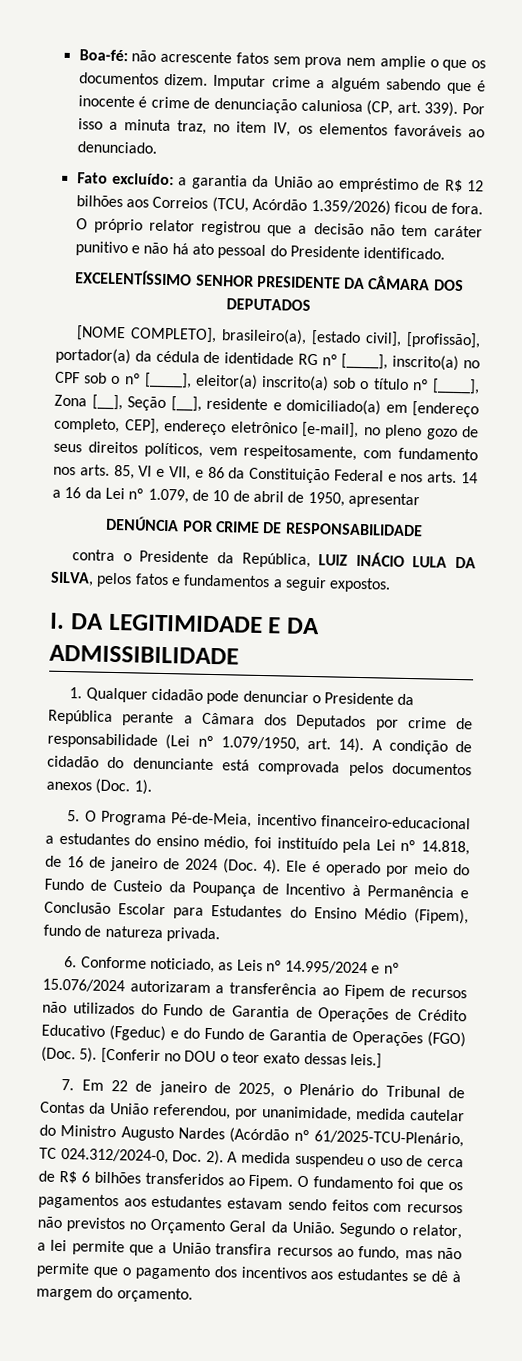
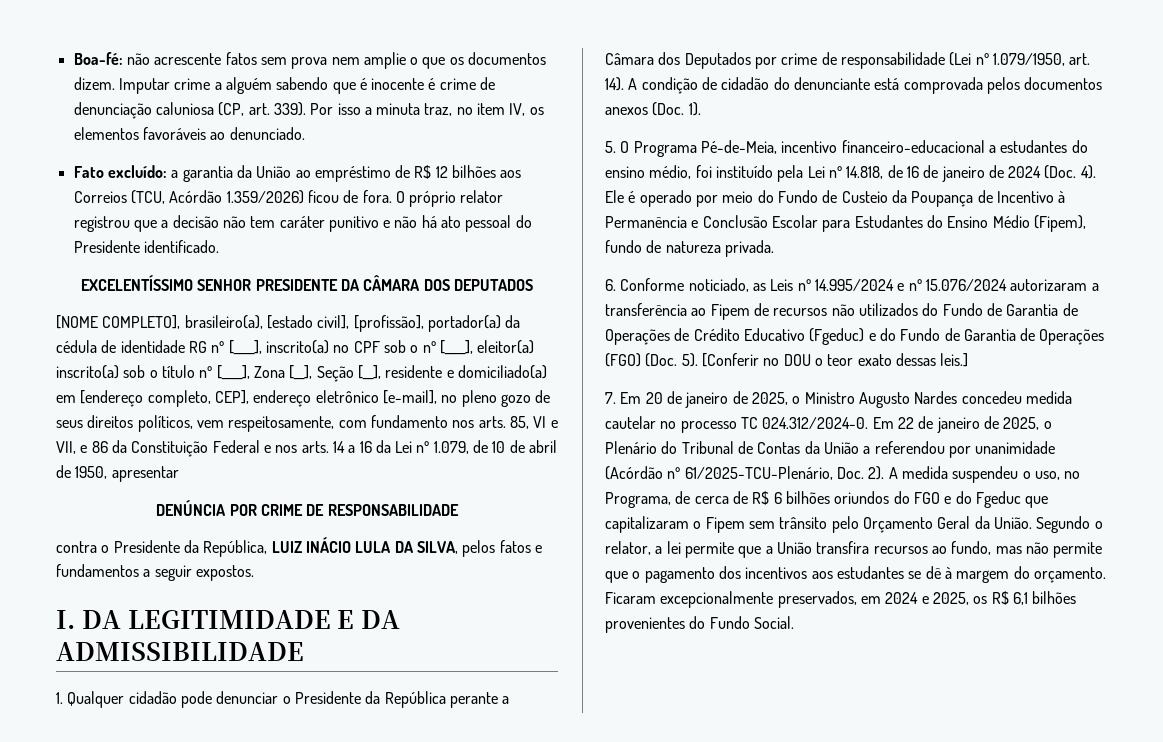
- 7. Em 22 de janeiro de 2025, o Plenário do Tribunal de Contas da União referendou, por unanimidade, medida cautelar do Ministro Augusto Nardes (Acórdão nº 61/2025-TCU-Plenário, TC 024.312/2024-0, Doc. 2).
+ 7. Em 20 de janeiro de 2025, o Ministro Augusto Nardes concedeu medida cautelar no processo TC 024.312/2024-0. Em 22 de janeiro de 2025, o Plenário do Tribunal de Contas da União a referendou por unanimidade (Acórdão nº 61/2025-TCU-Plenário, Doc. 2).
- A medida suspendeu o uso de cerca de R$ 6 bilhões transferidos ao Fipem. O fundamento foi que os pagamentos aos estudantes estavam sendo feitos com recursos não previstos no Orçamento Geral da União.
+ A medida suspendeu o uso, no Programa, de cerca de R$ 6 bilhões oriundos do FGO e do Fgeduc que capitalizaram o Fipem sem trânsito pelo Orçamento Geral da União.
+ Ficaram excepcionalmente preservados, em 2024 e 2025, os R$ 6,1 bilhões provenientes do Fundo Social.

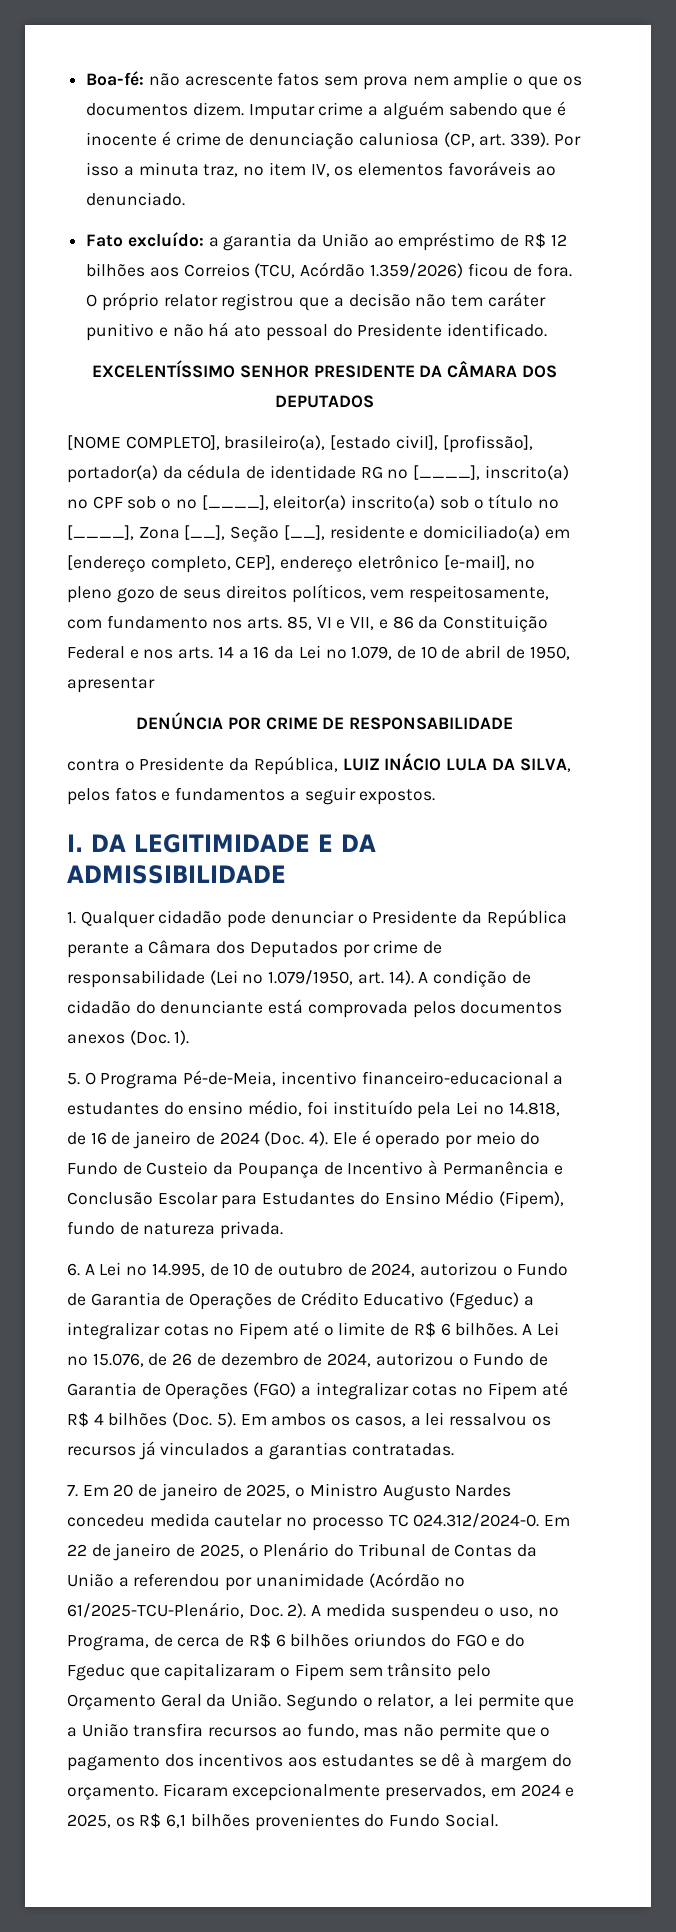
- 6. Conforme noticiado, as Leis nº 14.995/2024 e nº 15.076/2024 autorizaram a transferência ao Fipem de recursos não utilizados do Fundo de Garantia de Operações de Crédito Educativo (Fgeduc) e do Fundo de Garantia de Operações (FGO) (Doc. 5). [Conferir no DOU o teor exato dessas leis.]
+ 6. A Lei nº 14.995, de 10 de outubro de 2024, autorizou o Fundo de Garantia de Operações de Crédito Educativo (Fgeduc) a integralizar cotas no Fipem até o limite de R$ 6 bilhões. A Lei nº 15.076, de 26 de dezembro de 2024, autorizou o Fundo de Garantia de Operações (FGO) a integralizar cotas no Fipem até R$ 4 bilhões (Doc. 5). Em ambos os casos, a lei ressalvou os recursos já vinculados a garantias contratadas.

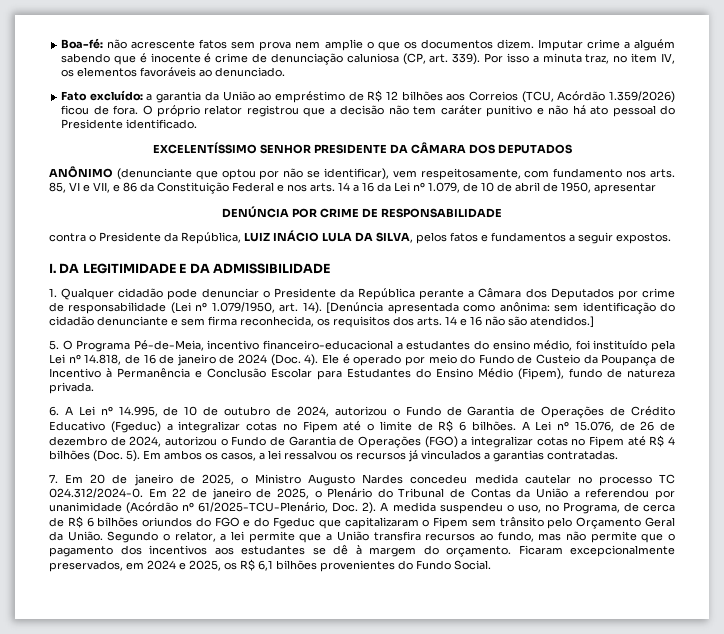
- [NOME COMPLETO], brasileiro(a), [estado civil], [profissão], portador(a) da cédula de identidade RG nº [____], inscrito(a) no CPF sob o nº [____], eleitor(a) inscrito(a) sob o título nº [____], Zona [__], Seção [__], residente e domiciliado(a) em [endereço completo, CEP], endereço eletrônico [e-mail], no pleno gozo de seus direitos políticos, vem respeitosamente, com fundamento nos arts. 85, VI e VII, e 86 da Constituição Federal e nos arts. 14 a 16 da Lei nº 1.079, de 10 de abril de 1950, apresentar
+ ANÔNIMO (denunciante que optou por não se identificar), vem respeitosamente, com fundamento nos arts. 85, VI e VII, e 86 da Constituição Federal e nos arts. 14 a 16 da Lei nº 1.079, de 10 de abril de 1950, apresentar
- A condição de cidadão do denunciante está comprovada pelos documentos anexos (Doc. 1).
+ [Denúncia apresentada como anônima: sem identificação do cidadão denunciante e sem firma reconhecida, os requisitos dos arts. 14 e 16 não são atendidos.]

